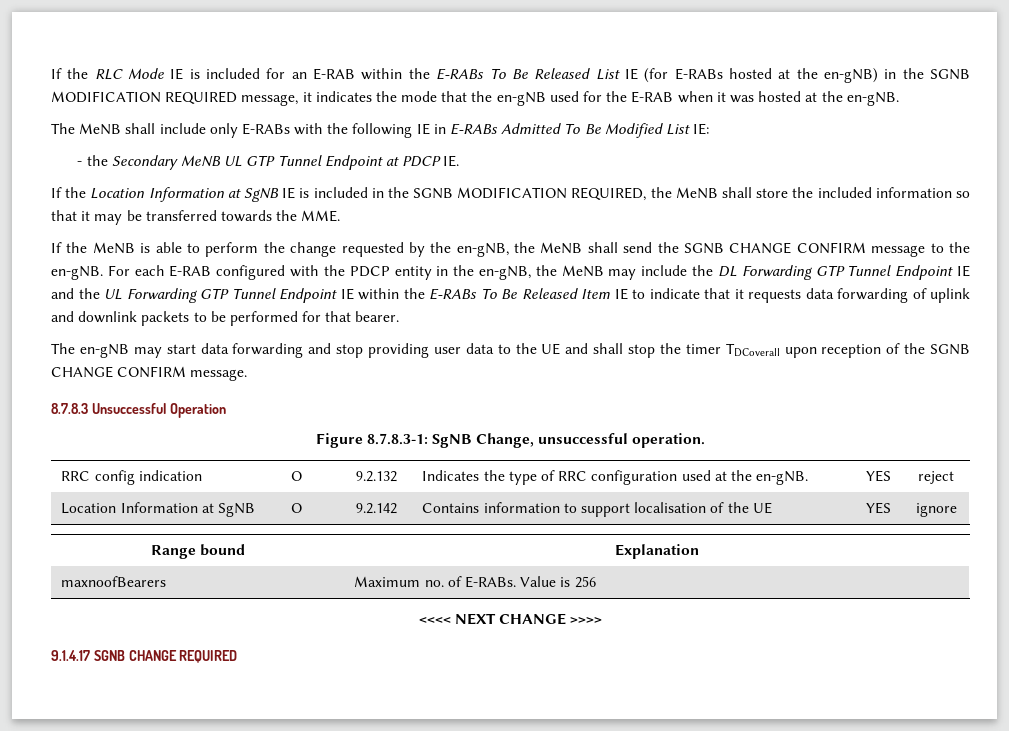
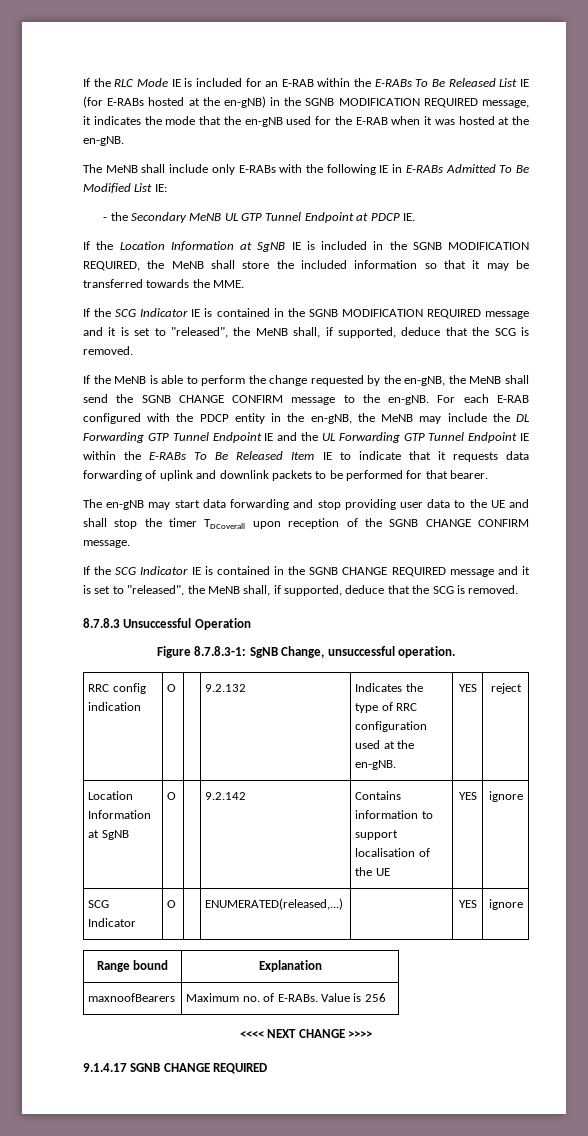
+ If the SCG Indicator IE is contained in the SGNB MODIFICATION REQUIRED message and it is set to "released", the MeNB shall, if supported, deduce that the SCG is removed.
+ If the SCG Indicator IE is contained in the SGNB CHANGE REQUIRED message and it is set to "released", the MeNB shall, if supported, deduce that the SCG is removed.
+ SCG Indicator | O | | ENUMERATED(released,...) | | YES | ignore

